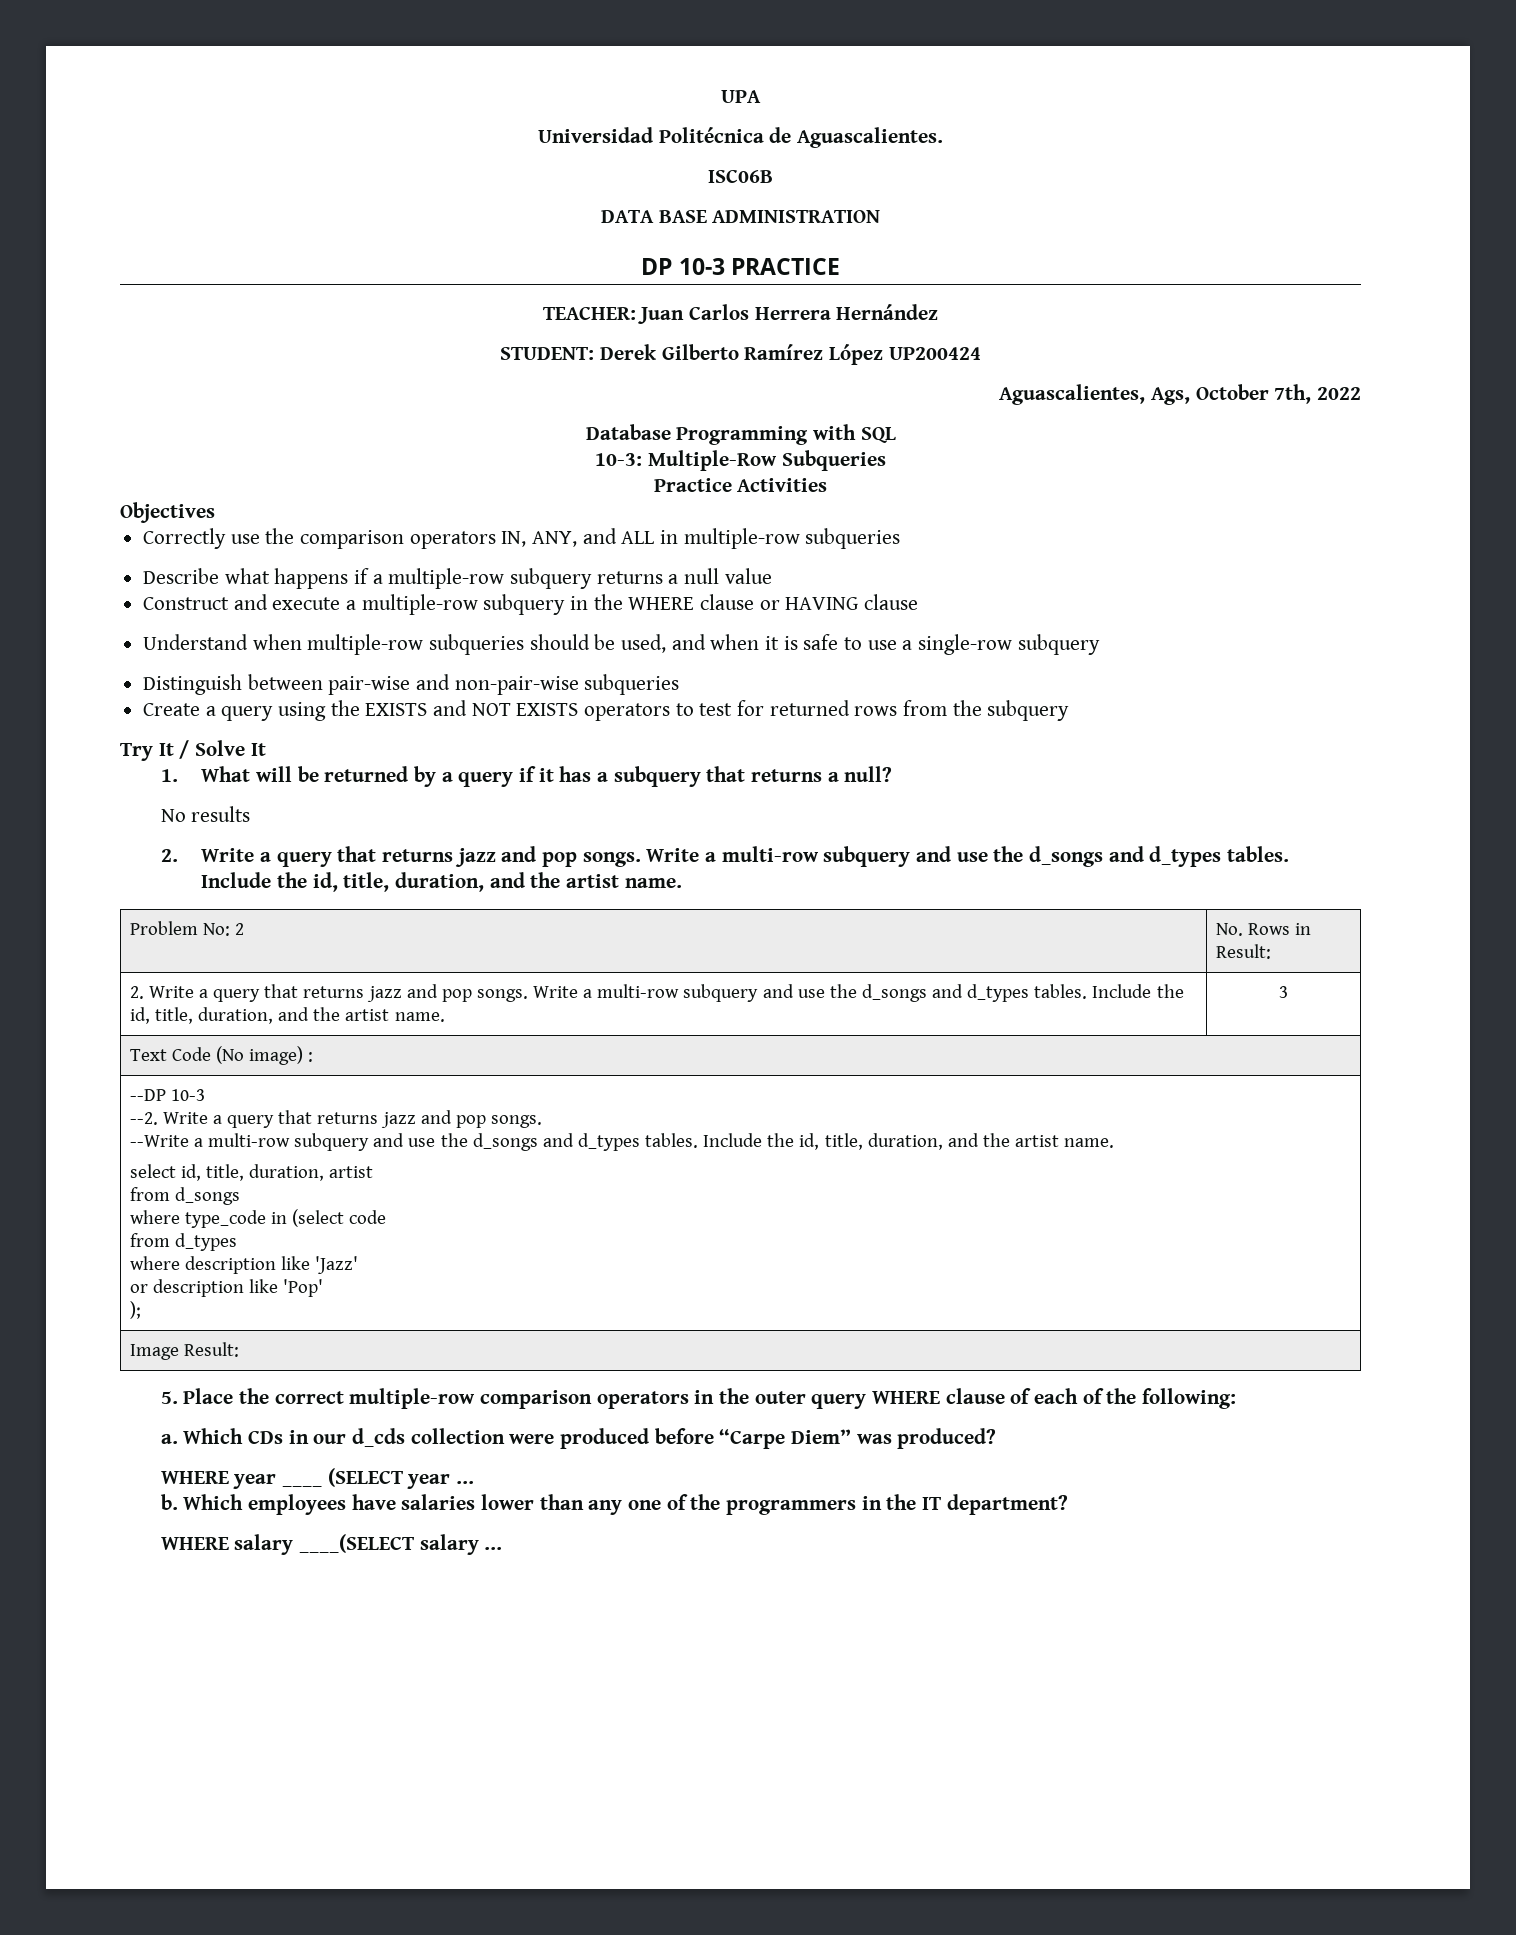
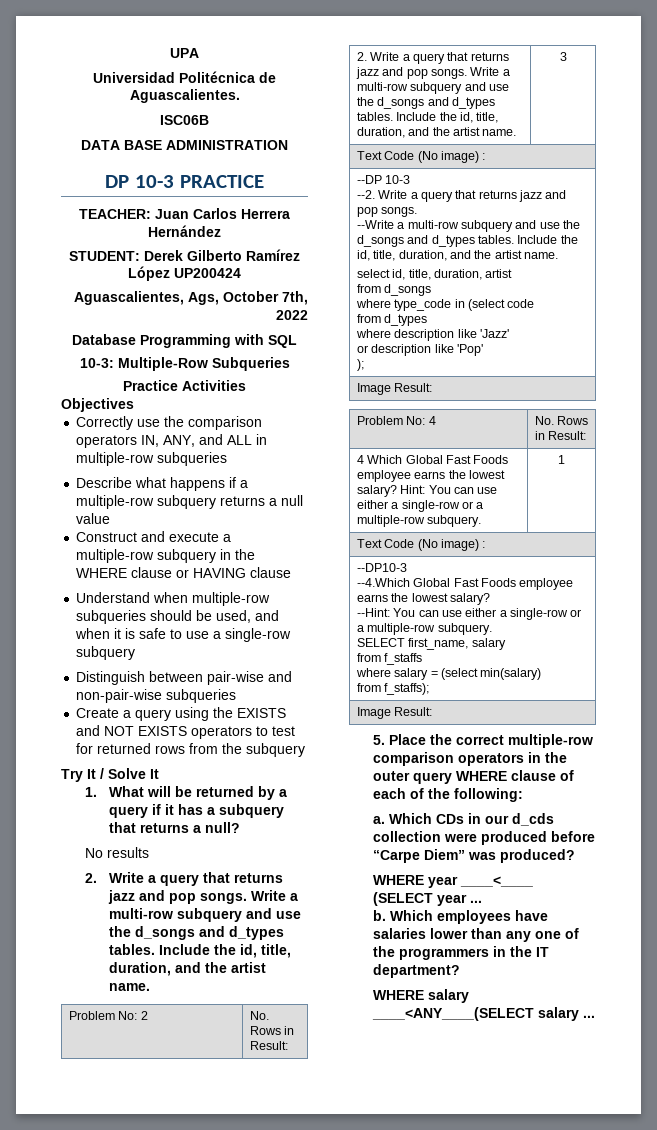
+ Problem No: 4 | No. Rows in Result:
+ 4 Which Global Fast Foods employee earns the lowest salary? Hint: You can use either a single-row or a multiple-row subquery. | 1
+ Text Code (No image) :
+ --DP10-3
+ --4.Which Global Fast Foods employee earns the lowest salary?
+ --Hint: You can use either a single-row or a multiple-row subquery.
+ SELECT first_name, salary
+ from f_staffs
+ where salary = (select min(salary)
+ from f_staffs);
+ Image Result:
- WHERE year ____ (SELECT year ...
+ WHERE year ____<____ (SELECT year ...
- WHERE salary ____(SELECT salary ...
+ WHERE salary ____<ANY____(SELECT salary ...

